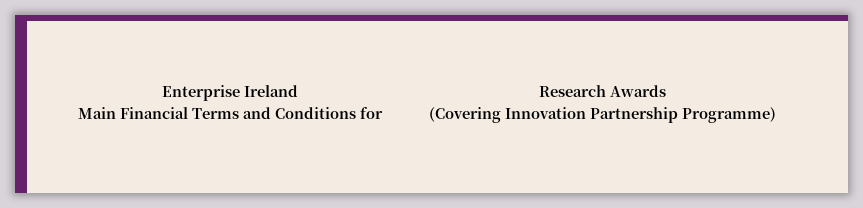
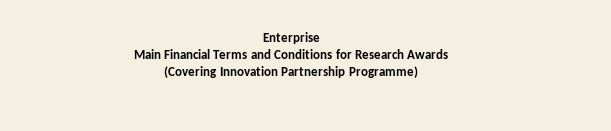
- Enterprise Ireland
+ Enterprise

